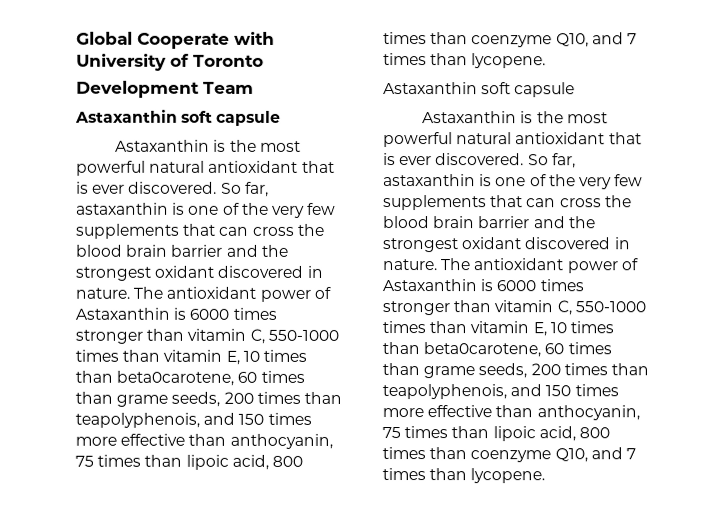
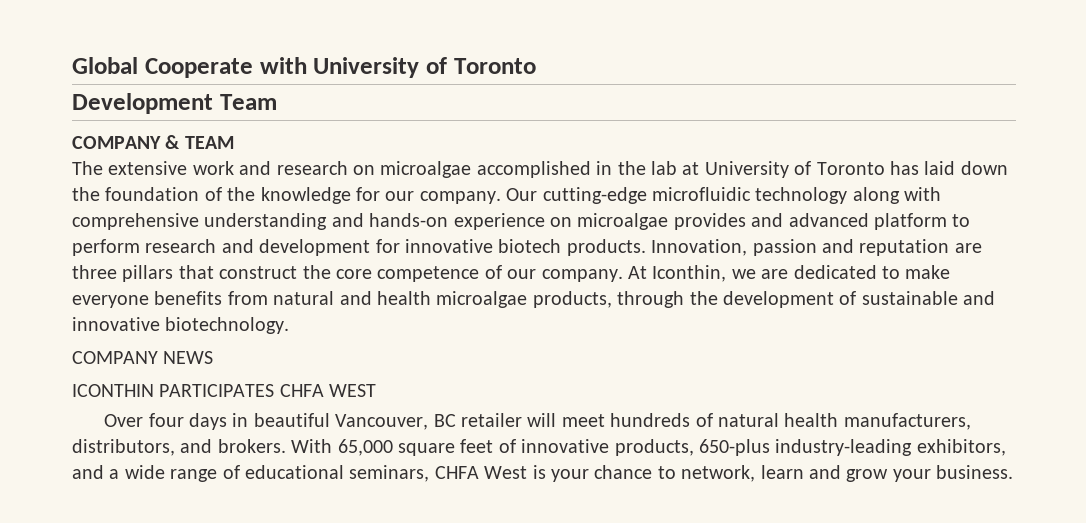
  Development Team
- Astaxanthin soft capsule
- Astaxanthin is the most powerful natural antioxidant that is ever discovered. So far, astaxanthin is one of the very few supplements that can cross the blood brain barrier and the strongest oxidant discovered in nature. The antioxidant power of Astaxanthin is 6000 times stronger than vitamin C, 550-1000 times than vitamin E, 10 times than beta0carotene, 60 times than grame seeds, 200 times than teapolyphenois, and 150 times more effective than anthocyanin, 75 times than lipoic acid, 800 times than coenzyme Q10, and 7 times than lycopene.
- Astaxanthin soft capsule
- Astaxanthin is the most powerful natural antioxidant that is ever discovered. So far, astaxanthin is one of the very few supplements that can cross the blood brain barrier and the strongest oxidant discovered in nature. The antioxidant power of Astaxanthin is 6000 times stronger than vitamin C, 550-1000 times than vitamin E, 10 times than beta0carotene, 60 times than grame seeds, 200 times than teapolyphenois, and 150 times more effective than anthocyanin, 75 times than lipoic acid, 800 times than coenzyme Q10, and 7 times than lycopene.
+ COMPANY & TEAM
+ The extensive work and research on microalgae accomplished in the lab at University of Toronto has laid down the foundation of the knowledge for our company. Our cutting-edge microfluidic technology along with comprehensive understanding and hands-on experience on microalgae provides and advanced platform to perform research and development for innovative biotech products. Innovation, passion and reputation are three pillars that construct the core competence of our company. At Iconthin, we are dedicated to make everyone benefits from natural and health microalgae products, through the development of sustainable and innovative biotechnology.
+ COMPANY NEWS
+ ICONTHIN PARTICIPATES CHFA WEST
+ Over four days in beautiful Vancouver, BC retailer will meet hundreds of natural health manufacturers, distributors, and brokers. With 65,000 square feet of innovative products, 650-plus industry-leading exhibitors, and a wide range of educational seminars, CHFA West is your chance to network, learn and grow your business.

